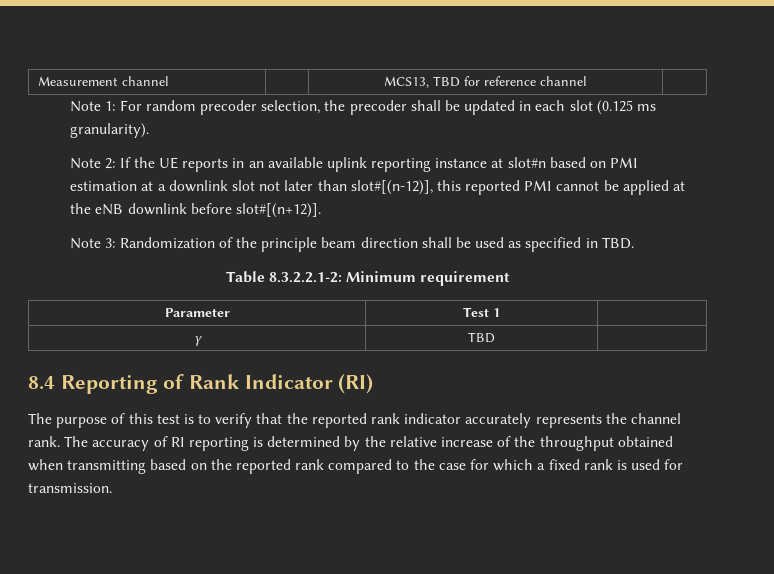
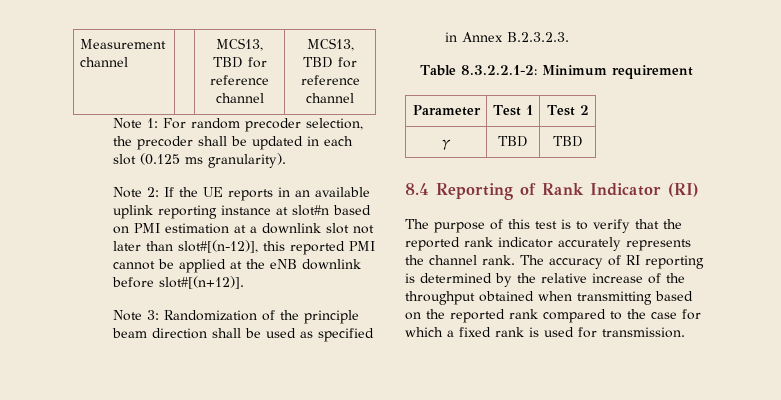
- Measurement channel | | MCS13, TBD for reference channel |
+ Measurement channel | | MCS13, TBD for reference channel | MCS13, TBD for reference channel
- Note 3: Randomization of the principle beam direction shall be used as specified in TBD.
+ Note 3: Randomization of the principle beam direction shall be used as specified in Annex B.2.3.2.3.
- Parameter | Test 1 |
+ Parameter | Test 1 | Test 2
- γ | TBD |
+ γ | TBD | TBD

